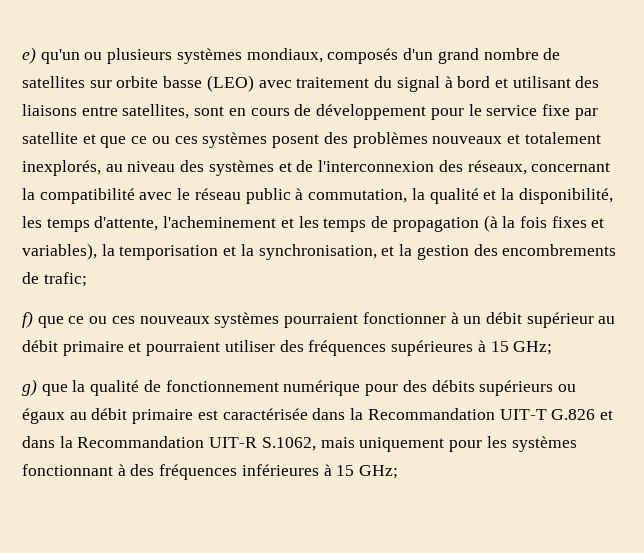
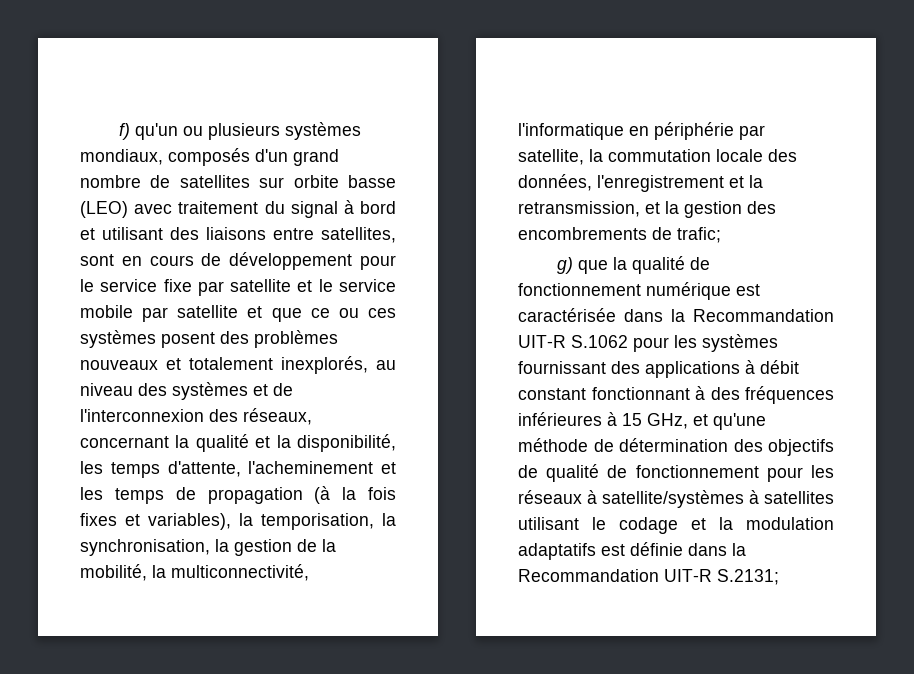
- e) qu'un ou plusieurs systèmes mondiaux, composés d'un grand nombre de satellites sur orbite basse (LEO) avec traitement du signal à bord et utilisant des liaisons entre satellites, sont en cours de développement pour le service fixe par satellite et que ce ou ces systèmes posent des problèmes nouveaux et totalement inexplorés, au niveau des systèmes et de l'interconnexion des réseaux, concernant la compatibilité avec le réseau public à commutation, la qualité et la disponibilité, les temps d'attente, l'acheminement et les temps de propagation (à la fois fixes et variables), la temporisation et la synchronisation, et la gestion des encombrements de trafic;
+ f) qu'un ou plusieurs systèmes mondiaux, composés d'un grand nombre de satellites sur orbite basse (LEO) avec traitement du signal à bord et utilisant des liaisons entre satellites, sont en cours de développement pour le service fixe par satellite et le service mobile par satellite et que ce ou ces systèmes posent des problèmes nouveaux et totalement inexplorés, au niveau des systèmes et de l'interconnexion des réseaux, concernant la qualité et la disponibilité, les temps d'attente, l'acheminement et les temps de propagation (à la fois fixes et variables), la temporisation, la synchronisation, la gestion de la mobilité, la multiconnectivité, l'informatique en périphérie par satellite, la commutation locale des données, l'enregistrement et la retransmission, et la gestion des encombrements de trafic;
- f) que ce ou ces nouveaux systèmes pourraient fonctionner à un débit supérieur au débit primaire et pourraient utiliser des fréquences supérieures à 15 GHz;
- g) que la qualité de fonctionnement numérique pour des débits supérieurs ou égaux au débit primaire est caractérisée dans la Recommandation UIT-T G.826 et dans la Recommandation UIT-R S.1062, mais uniquement pour les systèmes fonctionnant à des fréquences inférieures à 15 GHz;
+ g) que la qualité de fonctionnement numérique est caractérisée dans la Recommandation UIT-R S.1062 pour les systèmes fournissant des applications à débit constant fonctionnant à des fréquences inférieures à 15 GHz, et qu'une méthode de détermination des objectifs de qualité de fonctionnement pour les réseaux à satellite/systèmes à satellites utilisant le codage et la modulation adaptatifs est définie dans la Recommandation UIT-R S.2131;

